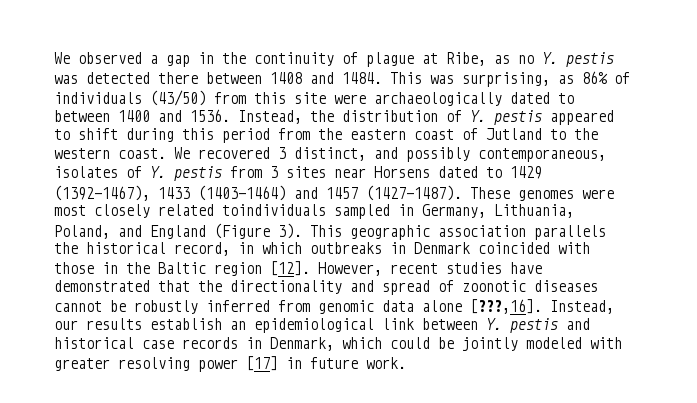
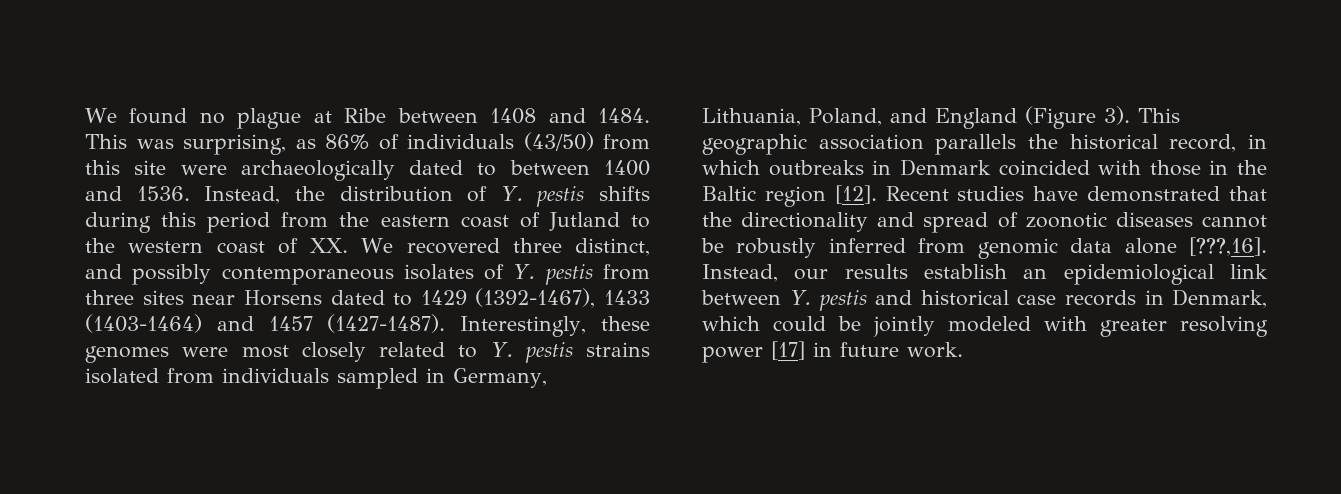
- We observed a gap in the continuity of plague at Ribe, as no Y. pestis was detected there between 1408 and 1484.
+ We found no plague at Ribe between 1408 and 1484.
- Instead, the distribution of Y. pestis appeared to shift during this period from the eastern coast of Jutland to the western coast. We recovered 3 distinct, and possibly contemporaneous, isolates of Y. pestis from 3 sites near Horsens dated to 1429 (1392-1467), 1433 (1403-1464) and 1457 (1427-1487).
+ Instead, the distribution of Y. pestis shifts during this period from the eastern coast of Jutland to the western coast of XX. We recovered three distinct, and possibly contemporaneous isolates of Y. pestis from three sites near Horsens dated to 1429 (1392-1467), 1433 (1403-1464) and 1457 (1427-1487).
- These genomes were most closely related toindividuals sampled in Germany, Lithuania, Poland, and England (Figure 3).
+ Interestingly, these genomes were most closely related to Y. pestis strains isolated from individuals sampled in Germany, Lithuania, Poland, and England (Figure 3).
- However, recent studies have demonstrated that the directionality and spread of zoonotic diseases cannot be robustly inferred from genomic data alone [???,16].
+ Recent studies have demonstrated that the directionality and spread of zoonotic diseases cannot be robustly inferred from genomic data alone [???,16].

